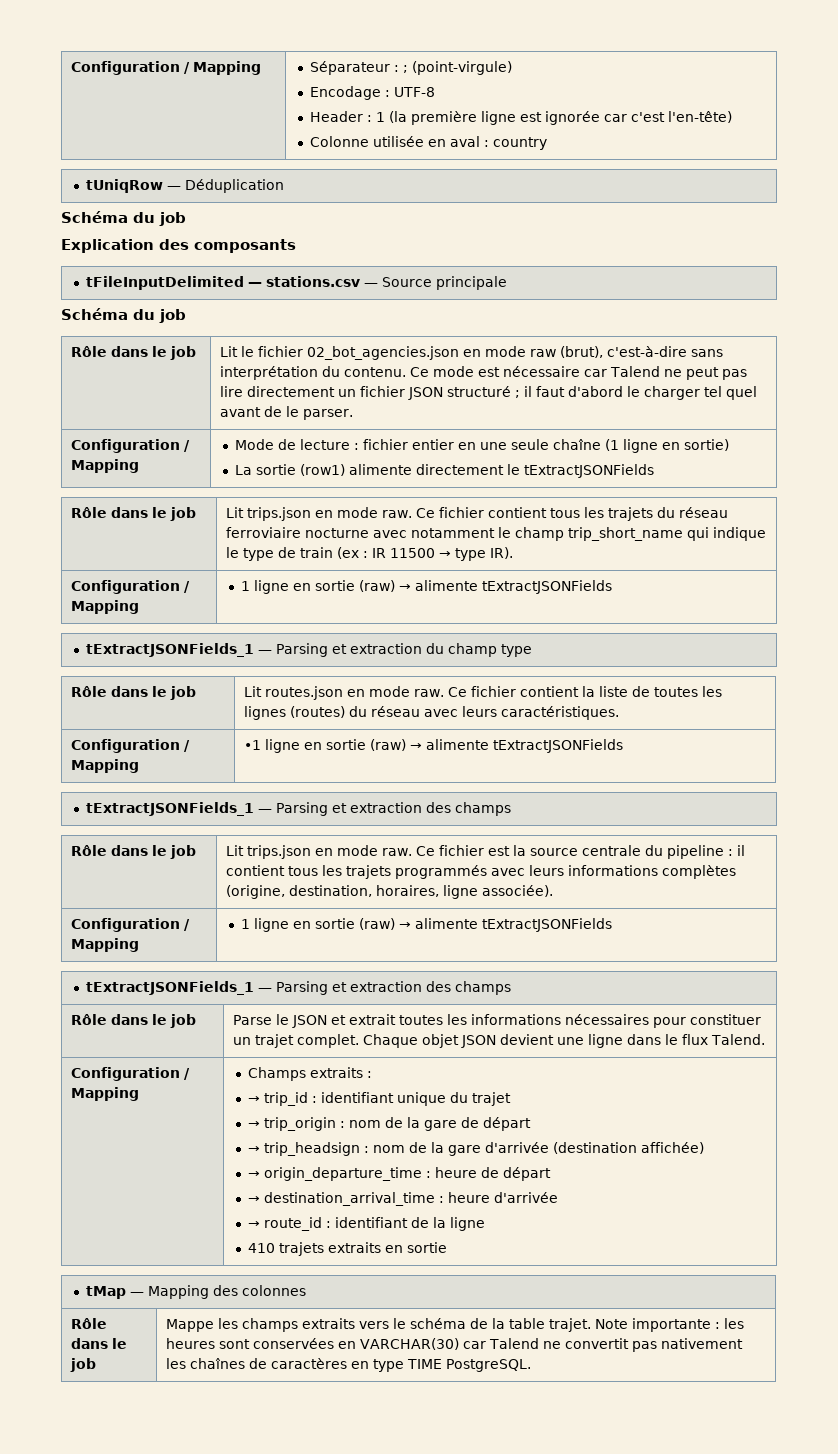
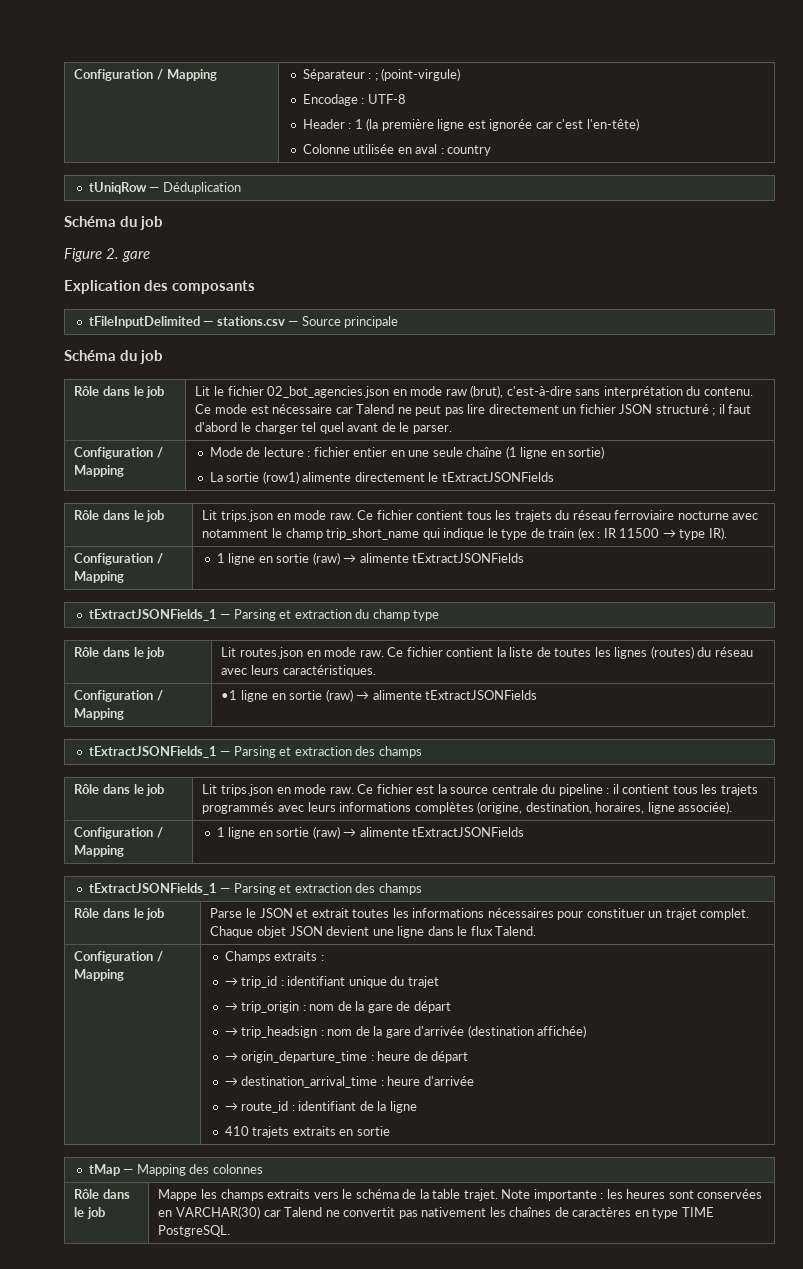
+ Figure 2. gare

